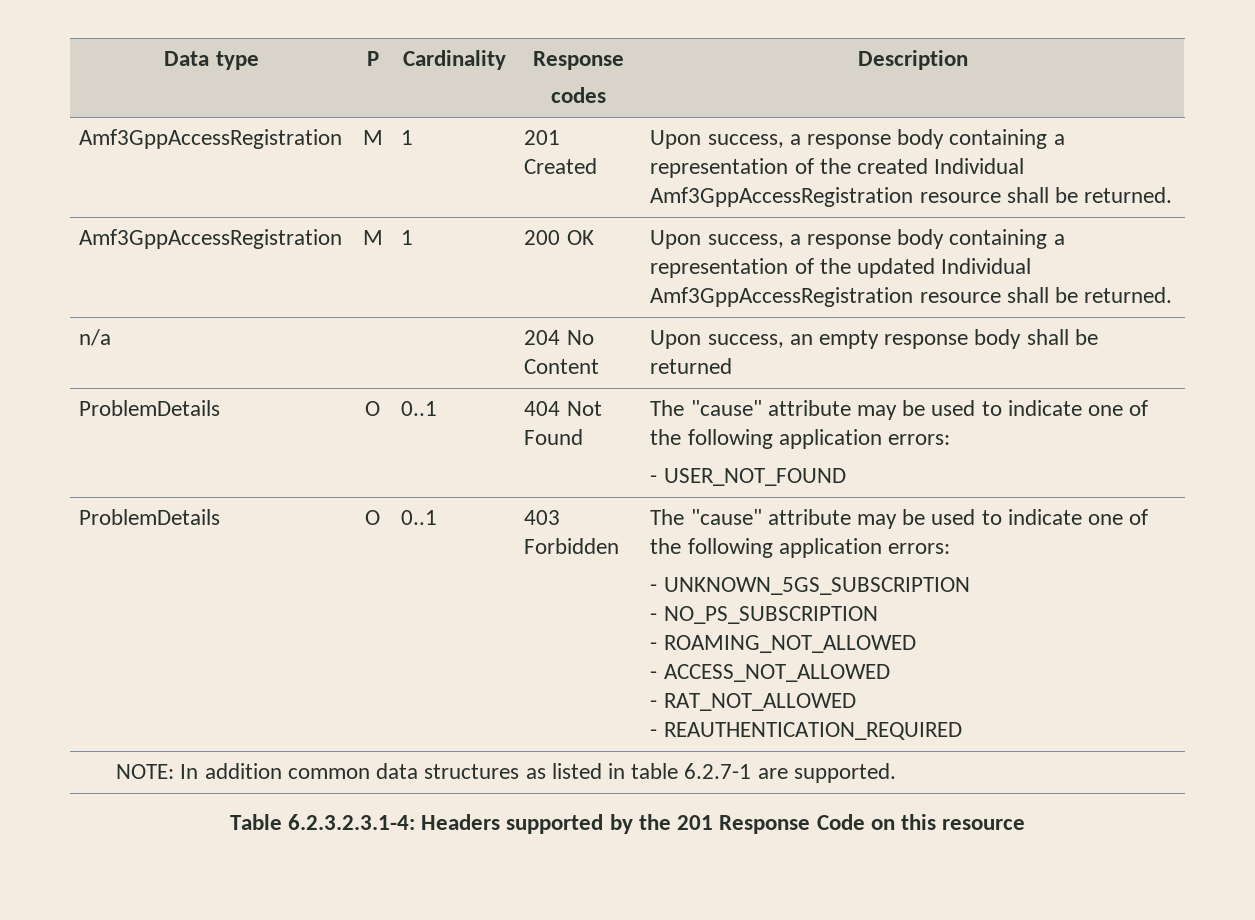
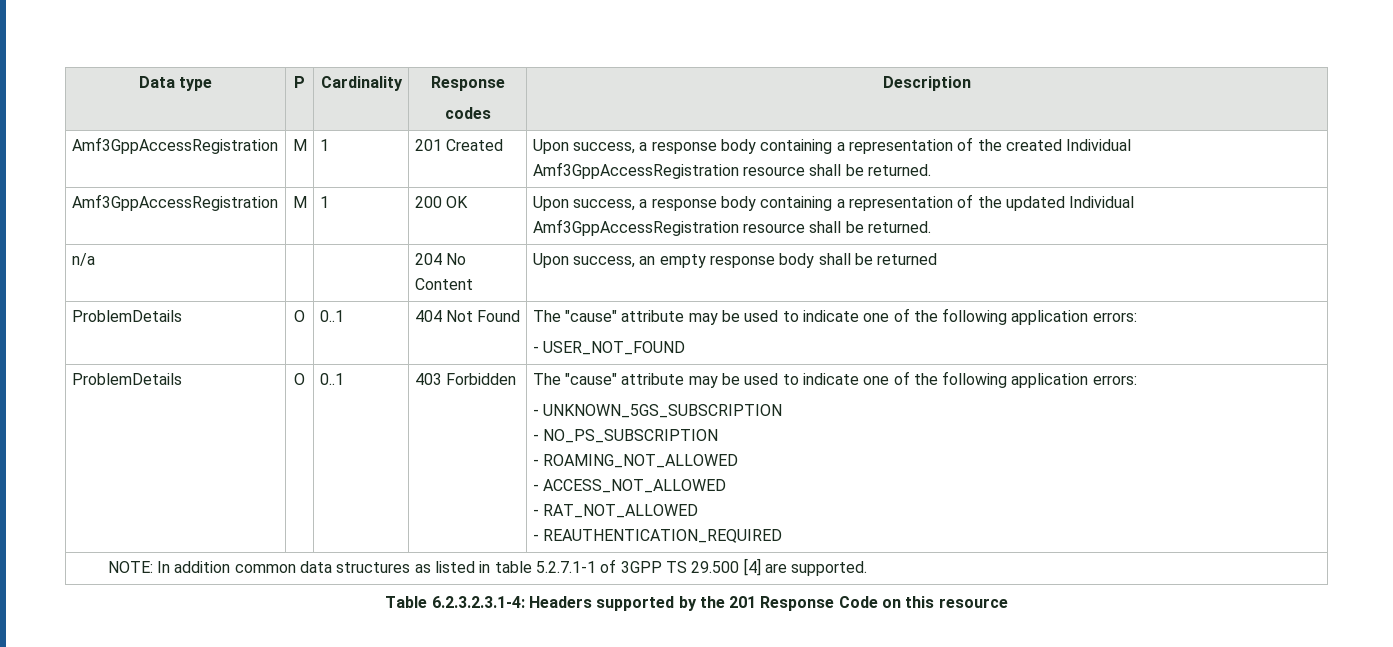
- NOTE: In addition common data structures as listed in table 6.2.7-1 are supported.
+ NOTE: In addition common data structures as listed in table 5.2.7.1-1 of 3GPP TS 29.500 [4] are supported.

